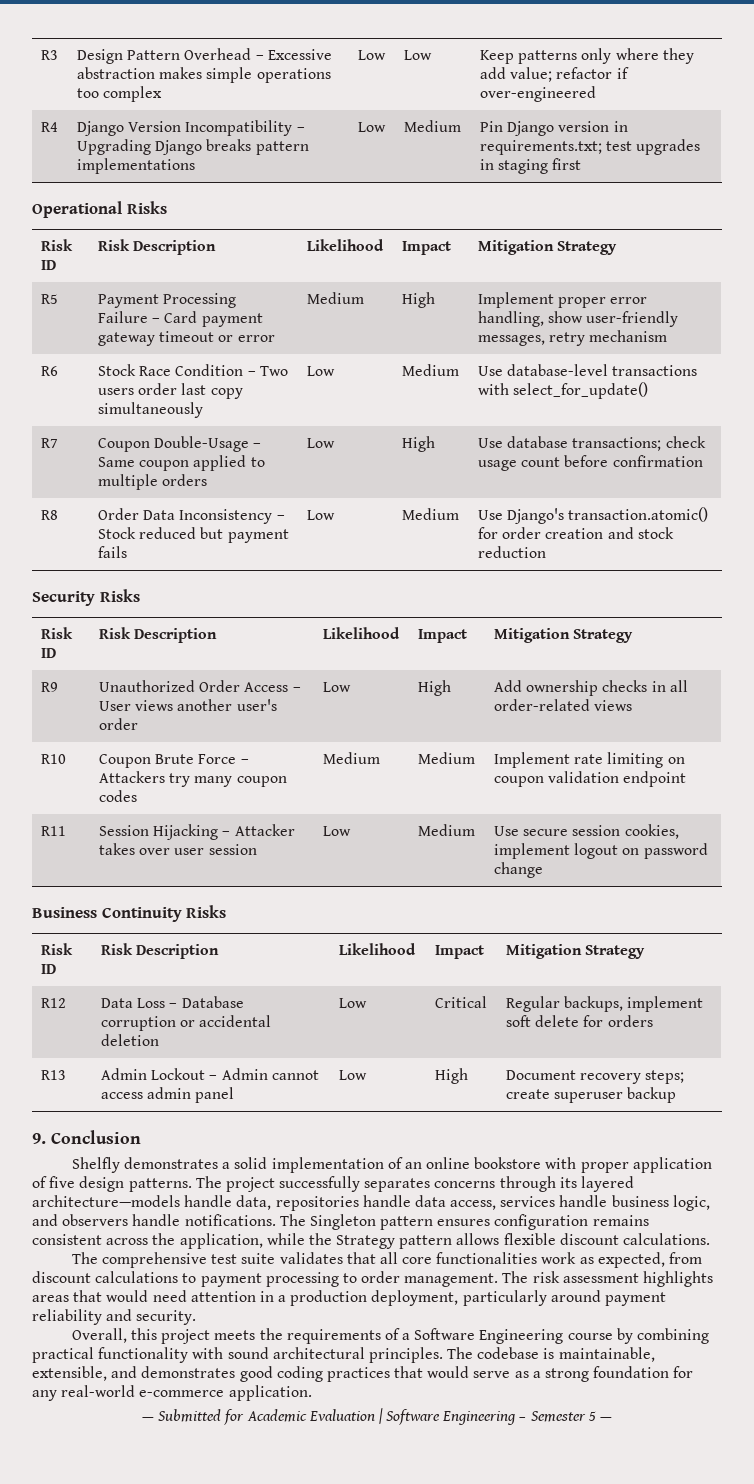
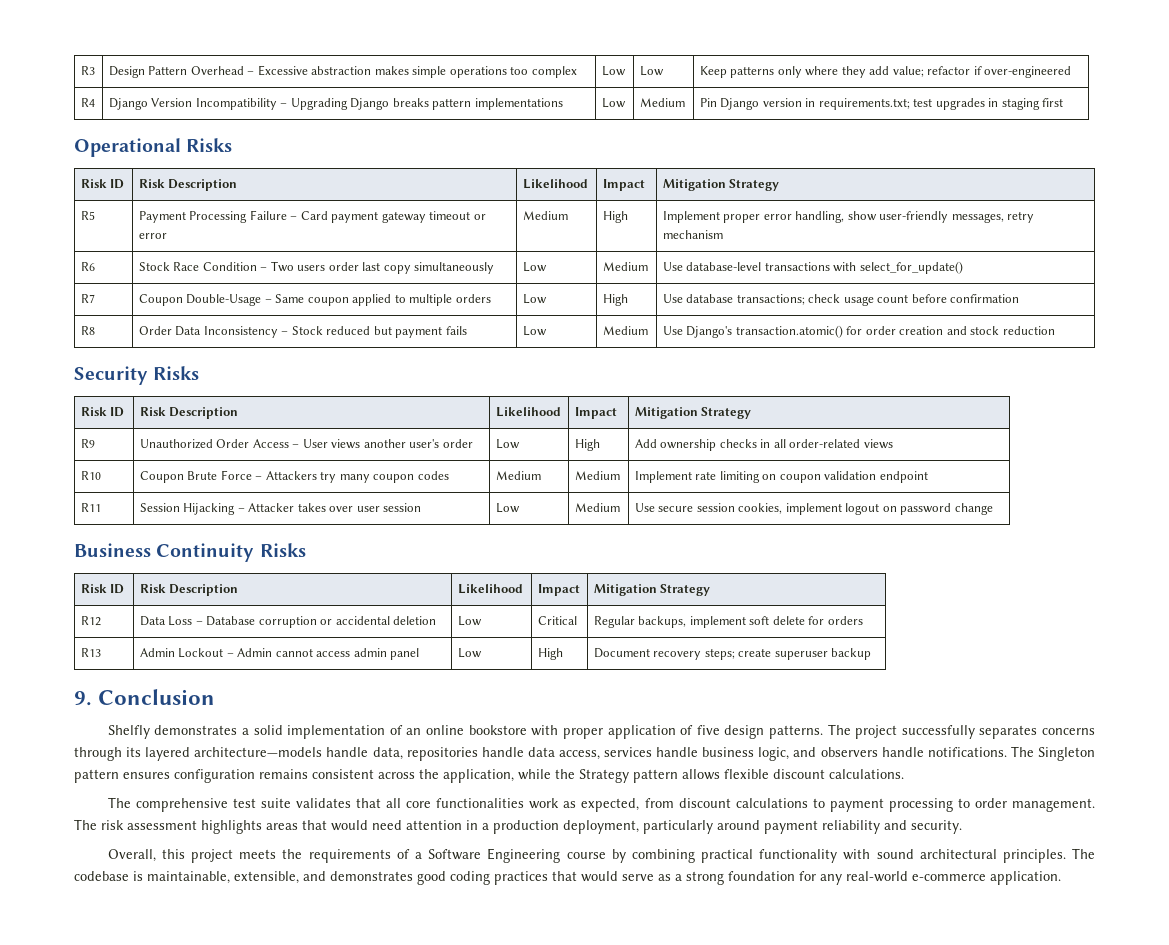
- — Submitted for Academic Evaluation | Software Engineering – Semester 5 —

